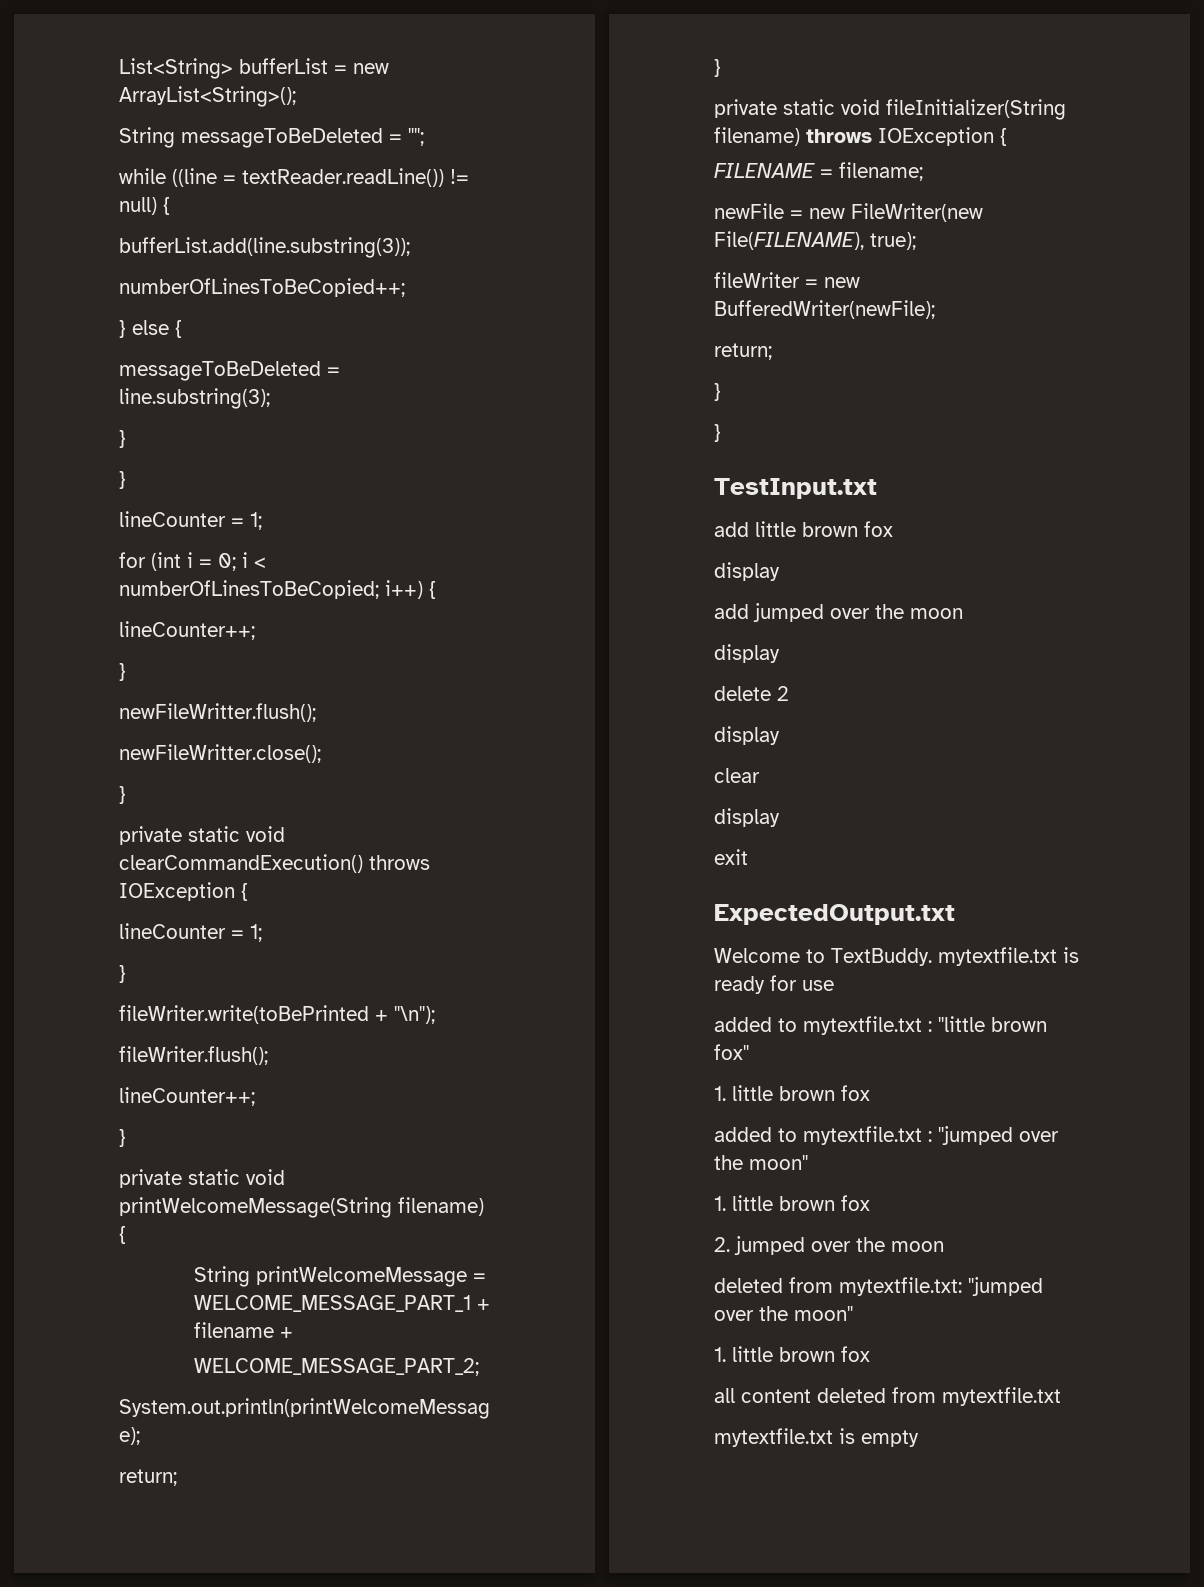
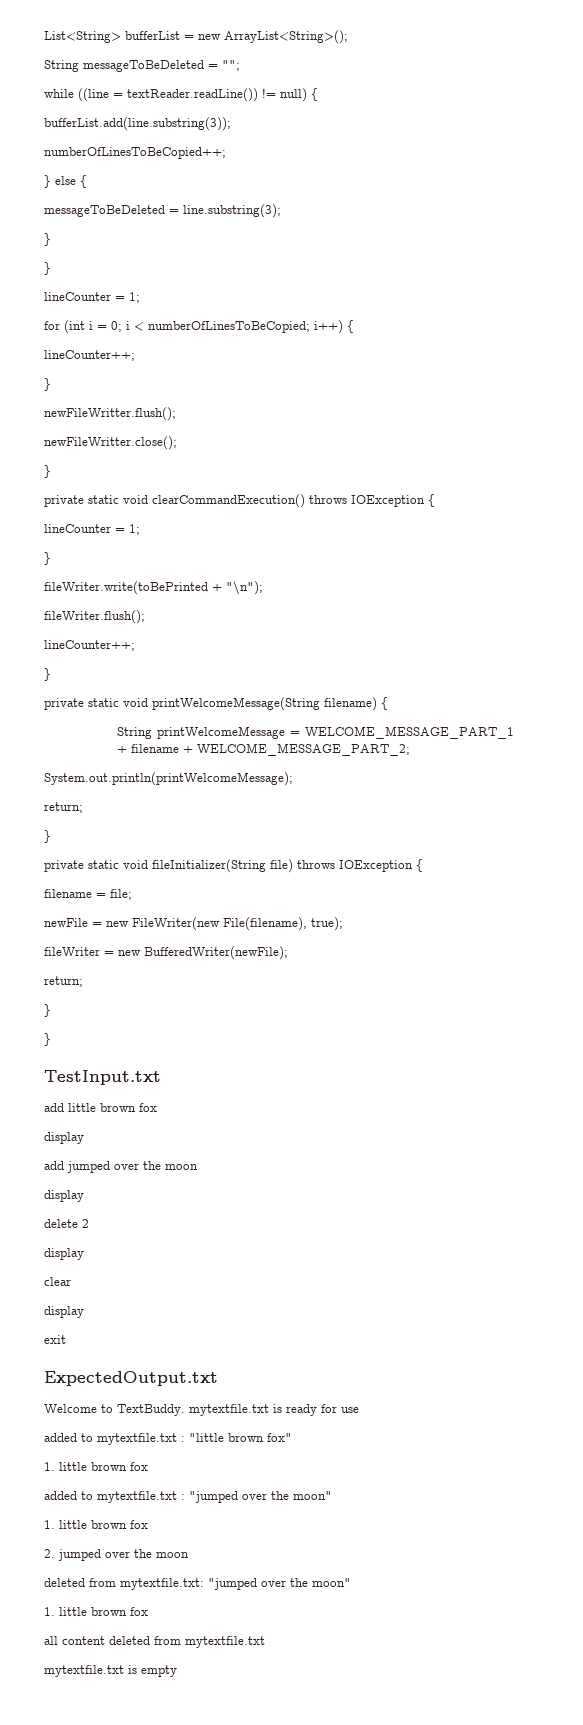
- String printWelcomeMessage = WELCOME_MESSAGE_PART_1 + filename +
- WELCOME_MESSAGE_PART_2;
+ String printWelcomeMessage = WELCOME_MESSAGE_PART_1 + filename + WELCOME_MESSAGE_PART_2;
- private static void fileInitializer(String filename) throws IOException {
- FILENAME = filename;
+ private static void fileInitializer(String file) throws IOException {
+ filename = file;
- newFile = new FileWriter(new File(FILENAME), true);
+ newFile = new FileWriter(new File(filename), true);

